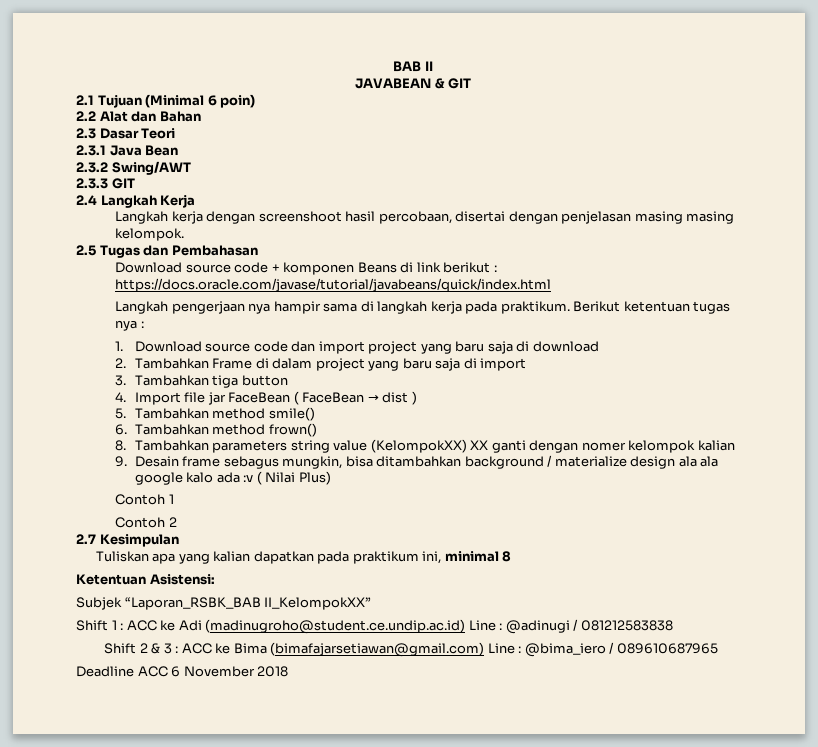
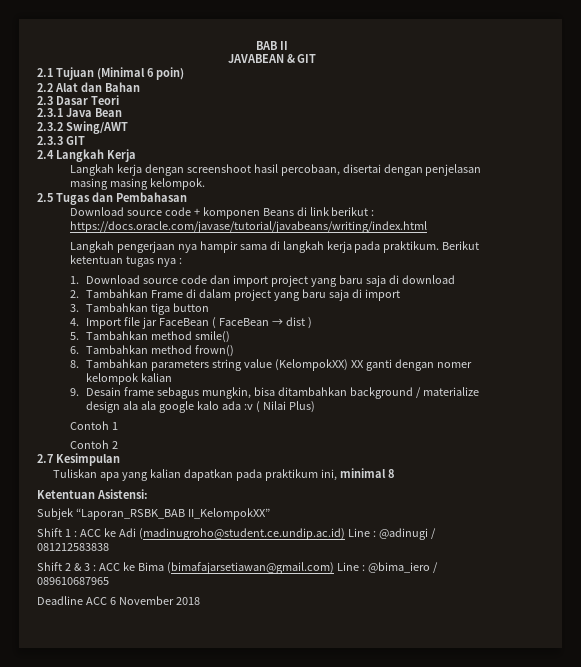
- Download source code + komponen Beans di link berikut : https://docs.oracle.com/javase/tutorial/javabeans/quick/index.html
+ Download source code + komponen Beans di link berikut : https://docs.oracle.com/javase/tutorial/javabeans/writing/index.html

